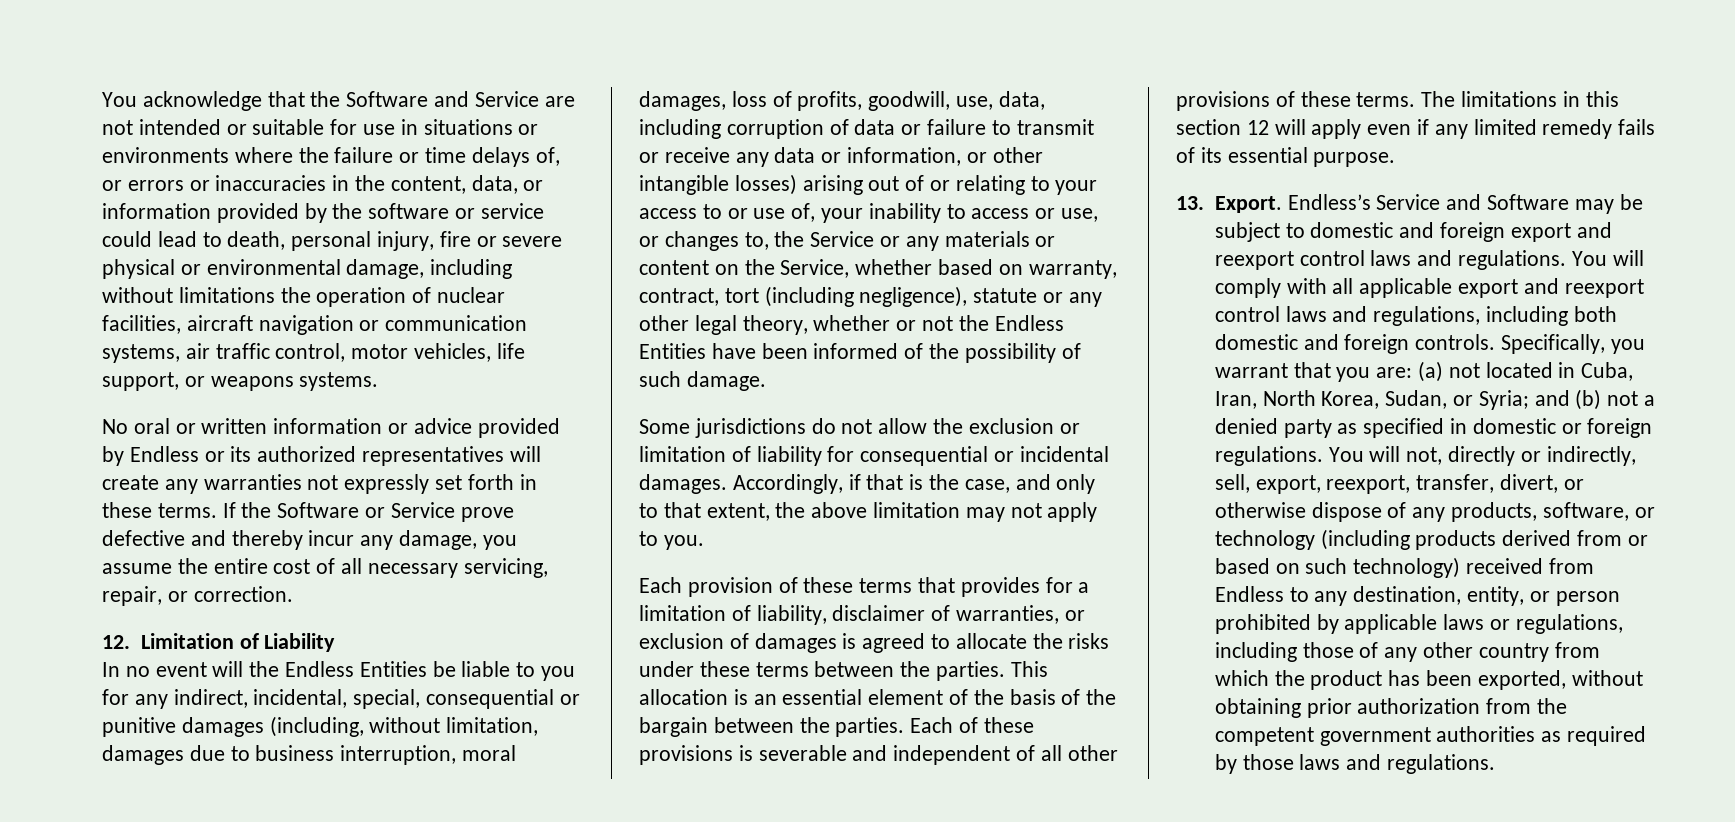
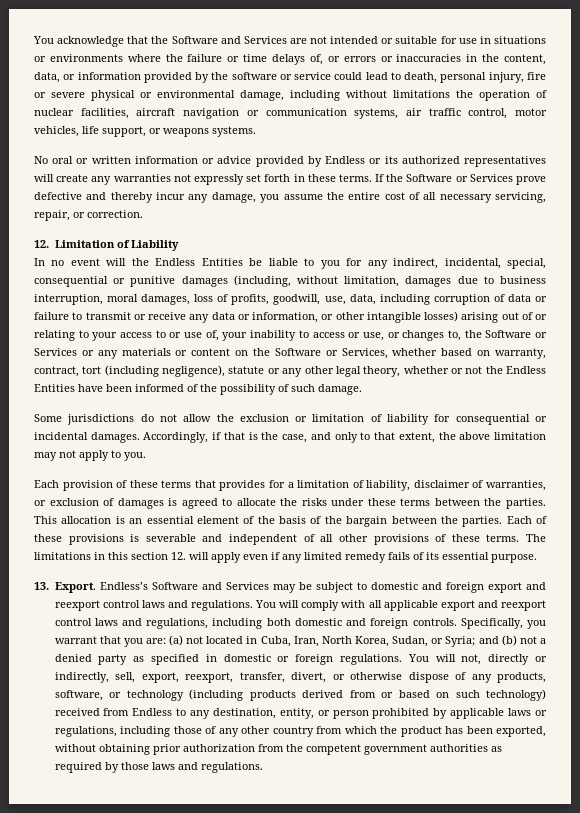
- You acknowledge that the Software and Service are not intended or suitable for use in situations or environments where the failure or time delays of, or errors or inaccuracies in the content, data, or information provided by the software or service could lead to death, personal injury, fire or severe physical or environmental damage, including without limitations the operation of nuclear facilities, aircraft navigation or communication systems, air traffic control, motor vehicles, life support, or weapons systems.
+ You acknowledge that the Software and Services are not intended or suitable for use in situations or environments where the failure or time delays of, or errors or inaccuracies in the content, data, or information provided by the software or service could lead to death, personal injury, fire or severe physical or environmental damage, including without limitations the operation of nuclear facilities, aircraft navigation or communication systems, air traffic control, motor vehicles, life support, or weapons systems.
- If the Software or Service prove defective and thereby incur any damage, you assume the entire cost of all necessary servicing, repair, or correction.
+ If the Software or Services prove defective and thereby incur any damage, you assume the entire cost of all necessary servicing, repair, or correction.
- In no event will the Endless Entities be liable to you for any indirect, incidental, special, consequential or punitive damages (including, without limitation, damages due to business interruption, moral damages, loss of profits, goodwill, use, data, including corruption of data or failure to transmit or receive any data or information, or other intangible losses) arising out of or relating to your access to or use of, your inability to access or use, or changes to, the Service or any materials or content on the Service, whether based on warranty, contract, tort (including negligence), statute or any other legal theory, whether or not the Endless Entities have been informed of the possibility of such damage.
+ In no event will the Endless Entities be liable to you for any indirect, incidental, special, consequential or punitive damages (including, without limitation, damages due to business interruption, moral damages, loss of profits, goodwill, use, data, including corruption of data or failure to transmit or receive any data or information, or other intangible losses) arising out of or relating to your access to or use of, your inability to access or use, or changes to, the Software or Services or any materials or content on the Software or Services, whether based on warranty, contract, tort (including negligence), statute or any other legal theory, whether or not the Endless Entities have been informed of the possibility of such damage.
- The limitations in this section 12 will apply even if any limited remedy fails of its essential purpose.
+ The limitations in this section 12. will apply even if any limited remedy fails of its essential purpose.
- Endless’s Service and Software may be subject to domestic and foreign export and reexport control laws and regulations.
+ Endless’s Software and Services may be subject to domestic and foreign export and reexport control laws and regulations.

